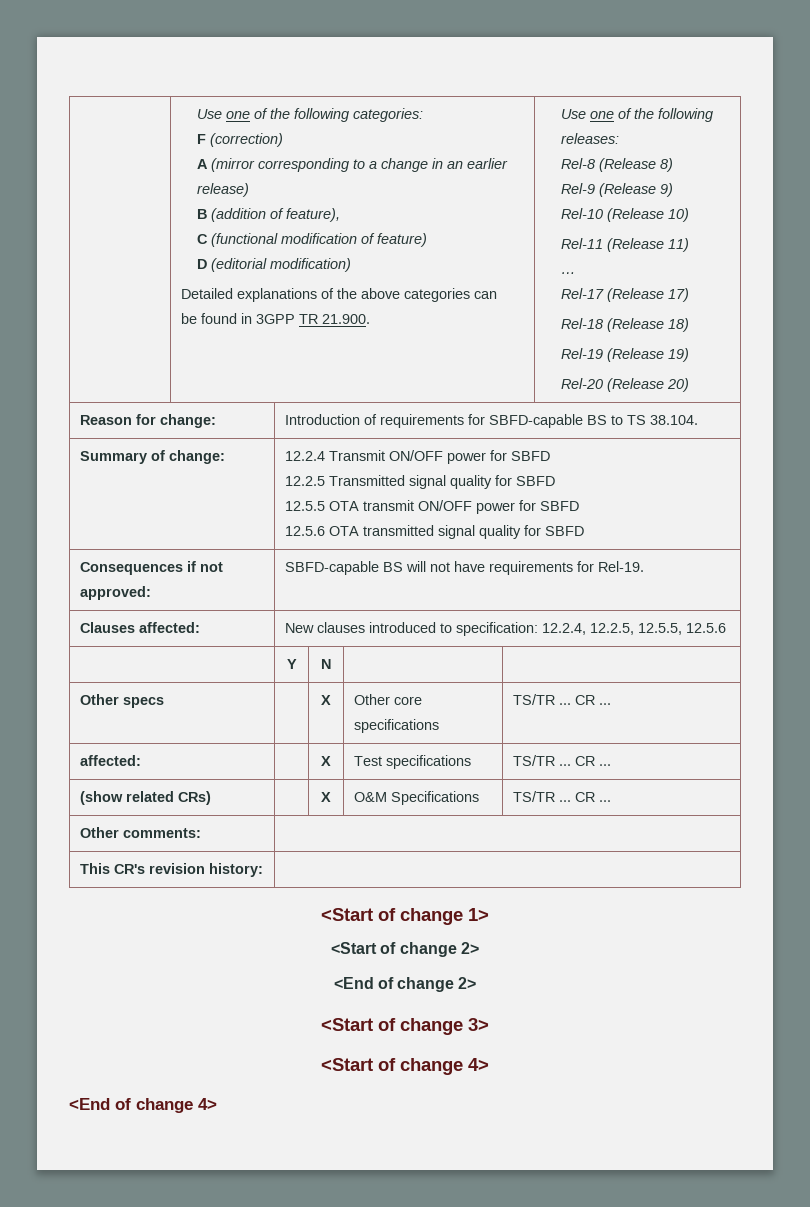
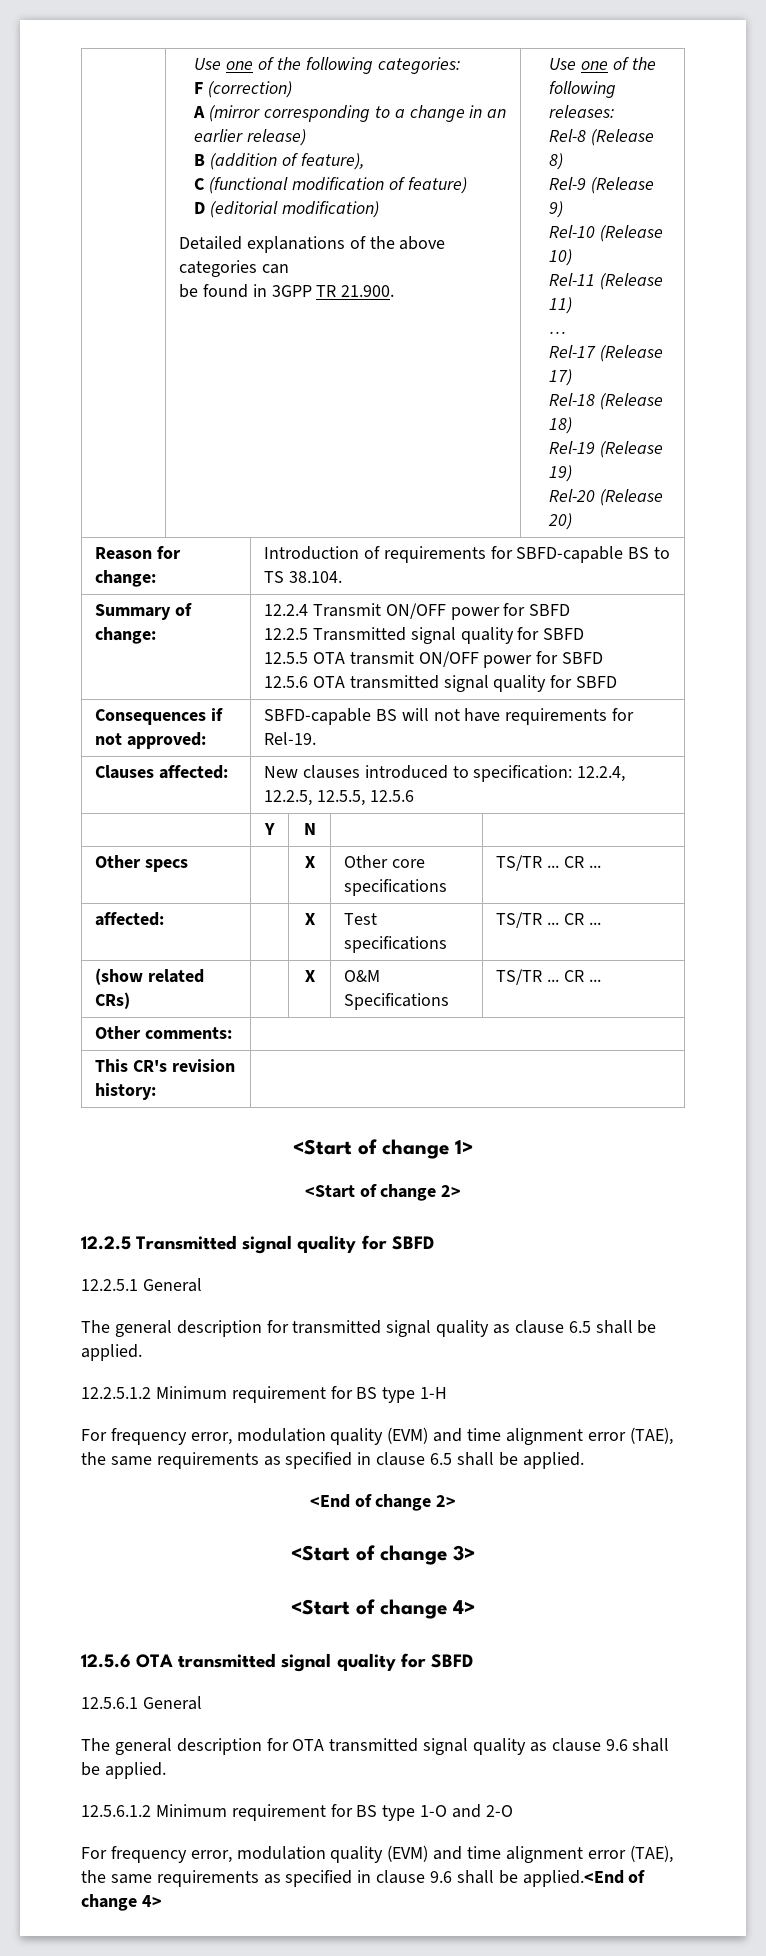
  <Start of change 2>
+ 12.2.5 Transmitted signal quality for SBFD
+ 12.2.5.1 General
+ The general description for transmitted signal quality as clause 6.5 shall be applied.
+ 12.2.5.1.2 Minimum requirement for BS type 1-H
+ For frequency error, modulation quality (EVM) and time alignment error (TAE), the same requirements as specified in clause 6.5 shall be applied.
  <Start of change 4>
- <End of change 4>
+ 12.5.6 OTA transmitted signal quality for SBFD
+ 12.5.6.1 General
+ The general description for OTA transmitted signal quality as clause 9.6 shall be applied.
+ 12.5.6.1.2 Minimum requirement for BS type 1-O and 2-O
+ For frequency error, modulation quality (EVM) and time alignment error (TAE), the same requirements as specified in clause 9.6 shall be applied.<End of change 4>

